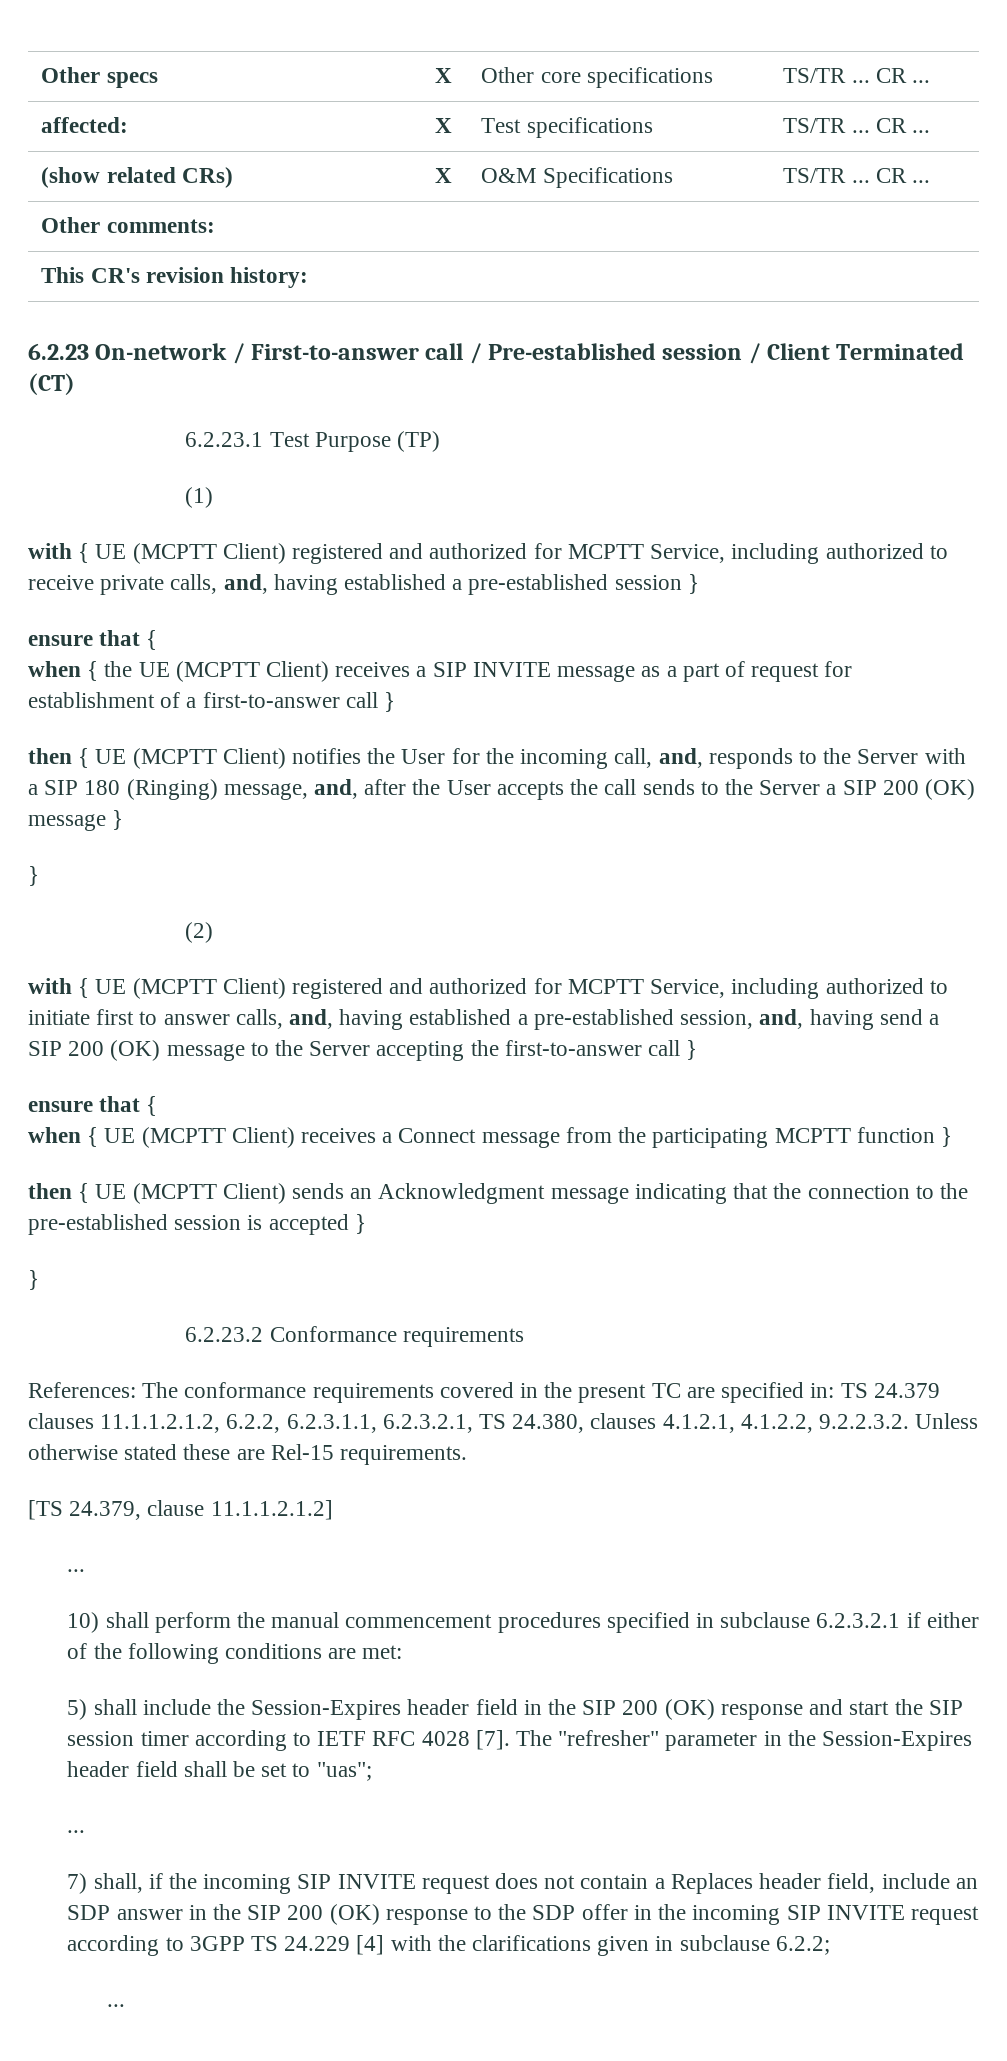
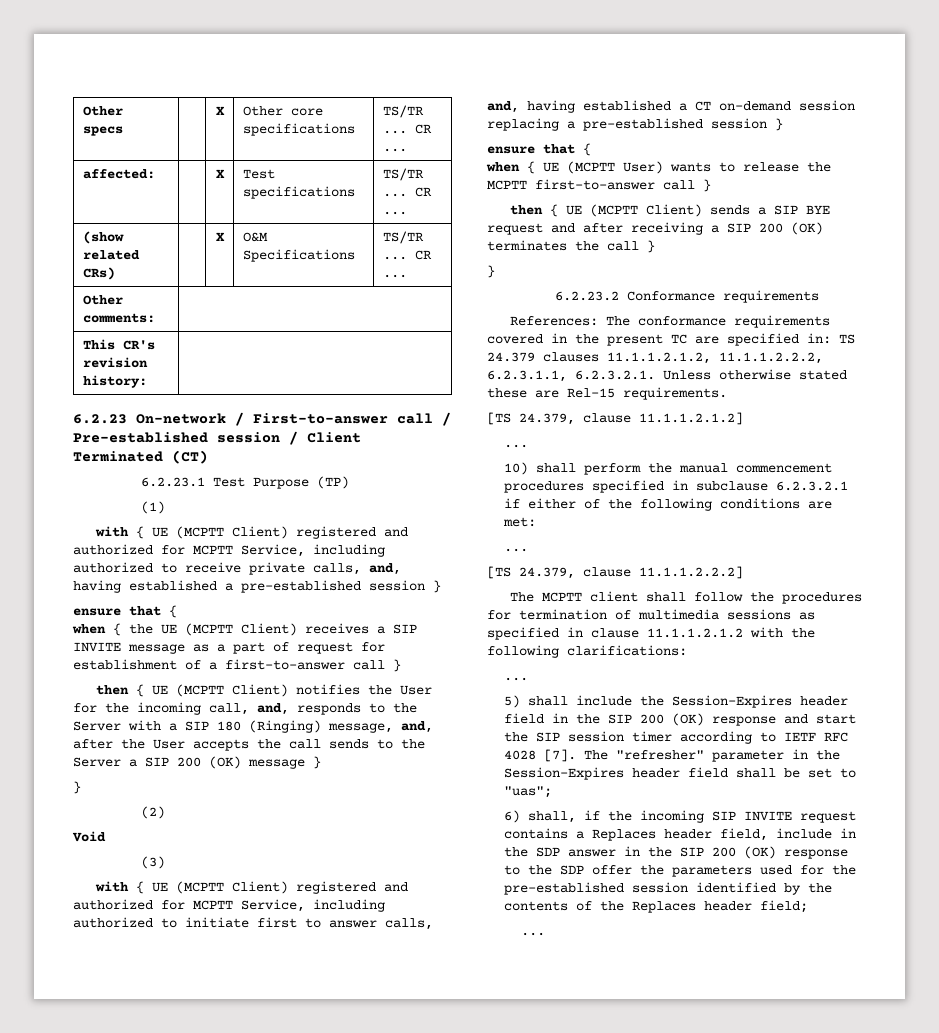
+ Void
+ (3)
- with { UE (MCPTT Client) registered and authorized for MCPTT Service, including authorized to initiate first to answer calls, and, having established a pre-established session, and, having send a SIP 200 (OK) message to the Server accepting the first-to-answer call }
+ with { UE (MCPTT Client) registered and authorized for MCPTT Service, including authorized to initiate first to answer calls, and, having established a CT on-demand session replacing a pre-established session }
- when { UE (MCPTT Client) receives a Connect message from the participating MCPTT function }
+ when { UE (MCPTT User) wants to release the MCPTT first-to-answer call }
- then { UE (MCPTT Client) sends an Acknowledgment message indicating that the connection to the pre-established session is accepted }
+ then { UE (MCPTT Client) sends a SIP BYE request and after receiving a SIP 200 (OK) terminates the call }
- References: The conformance requirements covered in the present TC are specified in: TS 24.379 clauses 11.1.1.2.1.2, 6.2.2, 6.2.3.1.1, 6.2.3.2.1, TS 24.380, clauses 4.1.2.1, 4.1.2.2, 9.2.2.3.2. Unless otherwise stated these are Rel-15 requirements.
+ References: The conformance requirements covered in the present TC are specified in: TS 24.379 clauses 11.1.1.2.1.2, 11.1.1.2.2.2, 6.2.3.1.1, 6.2.3.2.1. Unless otherwise stated these are Rel-15 requirements.
  10) shall perform the manual commencement procedures specified in subclause 6.2.3.2.1 if either of the following conditions are met:
+ ...
+ [TS 24.379, clause 11.1.1.2.2.2]
+ The MCPTT client shall follow the procedures for termination of multimedia sessions as specified in clause 11.1.1.2.1.2 with the following clarifications:
+ ...
  The "refresher" parameter in the Session-Expires header field shall be set to "uas";
- ...
- 7) shall, if the incoming SIP INVITE request does not contain a Replaces header field, include an SDP answer in the SIP 200 (OK) response to the SDP offer in the incoming SIP INVITE request according to 3GPP TS 24.229 [4] with the clarifications given in subclause 6.2.2;
+ 6) shall, if the incoming SIP INVITE request contains a Replaces header field, include in the SDP answer in the SIP 200 (OK) response to the SDP offer the parameters used for the pre-established session identified by the contents of the Replaces header field;

